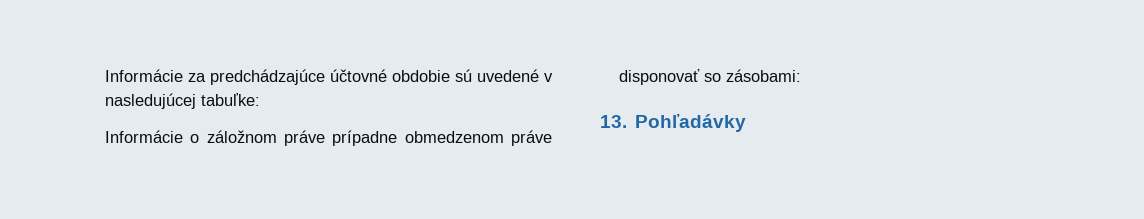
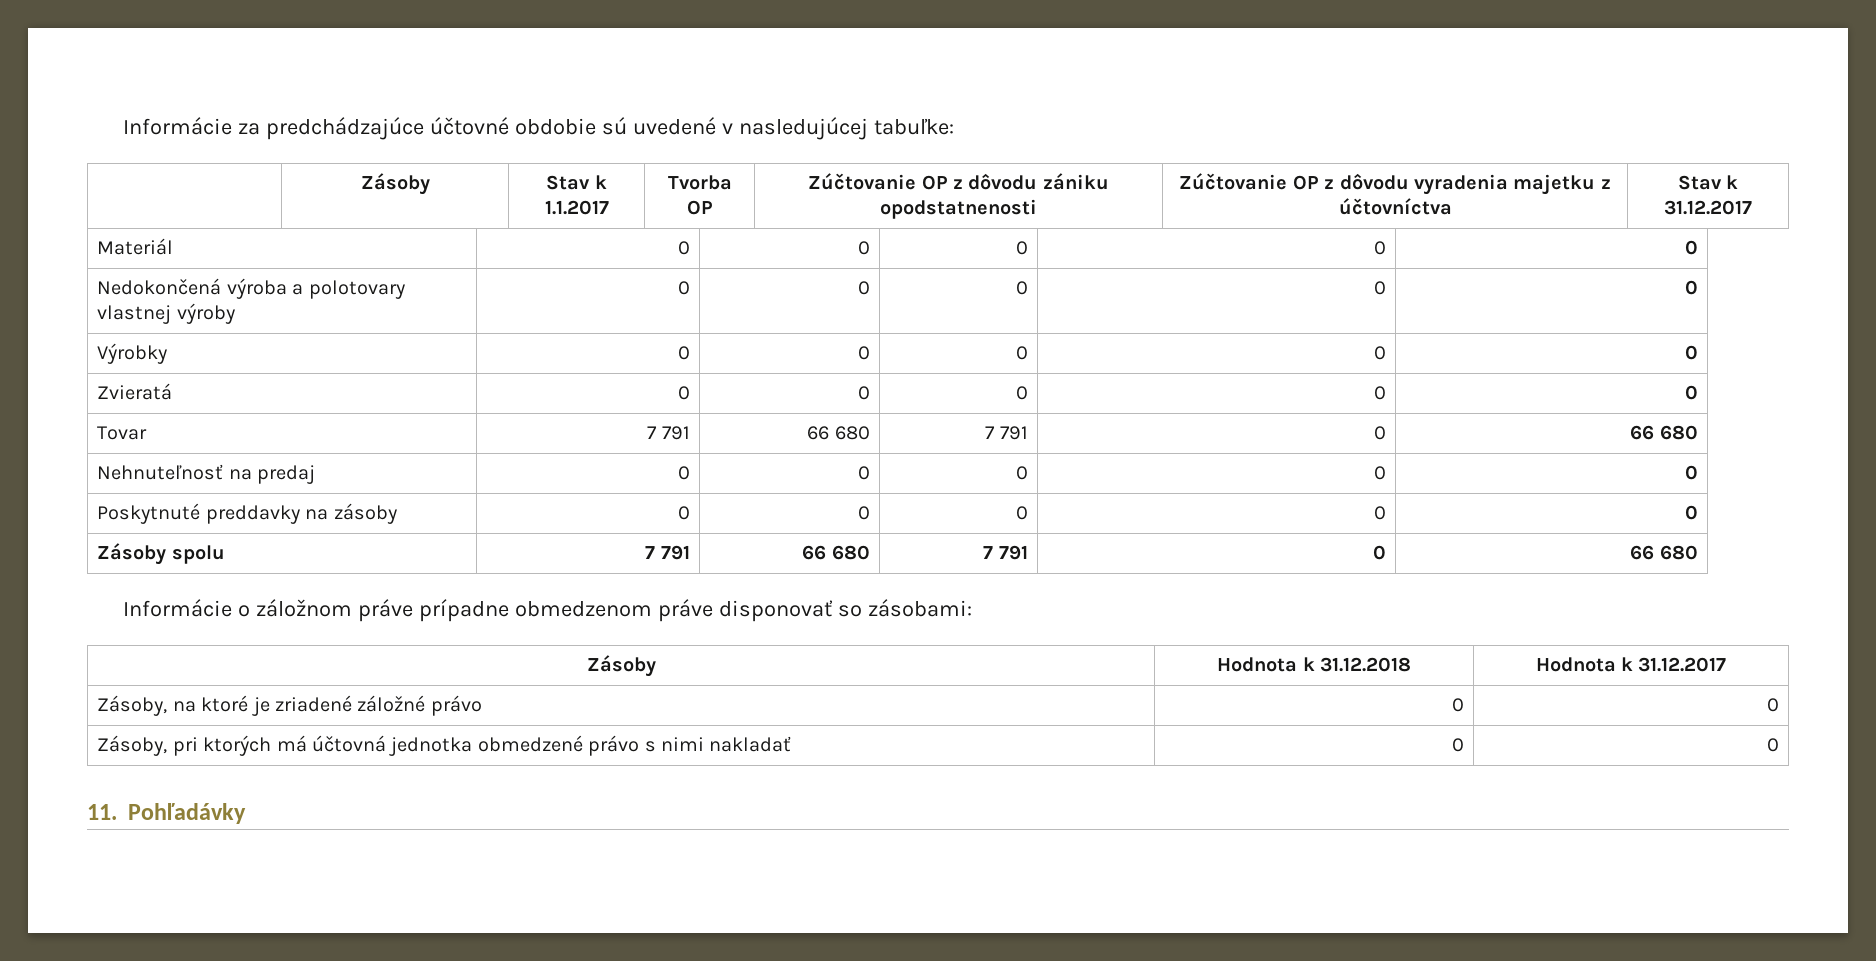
+ | Zásoby | Stav k 1.1.2017 | Tvorba OP | Zúčtovanie OP z dôvodu zániku opodstatnenosti | Zúčtovanie OP z dôvodu vyradenia majetku z účtovníctva | Stav k 31.12.2017
+ Materiál | 0 | 0 | 0 | 0 | 0
+ Nedokončená výroba a polotovary vlastnej výroby | 0 | 0 | 0 | 0 | 0
+ Výrobky | 0 | 0 | 0 | 0 | 0
+ Zvieratá | 0 | 0 | 0 | 0 | 0
+ Tovar | 7 791 | 66 680 | 7 791 | 0 | 66 680
+ Nehnuteľnosť na predaj | 0 | 0 | 0 | 0 | 0
+ Poskytnuté preddavky na zásoby | 0 | 0 | 0 | 0 | 0
+ Zásoby spolu | 7 791 | 66 680 | 7 791 | 0 | 66 680
- 13. Pohľadávky
+ Zásoby | Hodnota k 31.12.2018 | Hodnota k 31.12.2017
+ Zásoby, na ktoré je zriadené záložné právo | 0 | 0
+ Zásoby, pri ktorých má účtovná jednotka obmedzené právo s nimi nakladať | 0 | 0
+ 11. Pohľadávky

